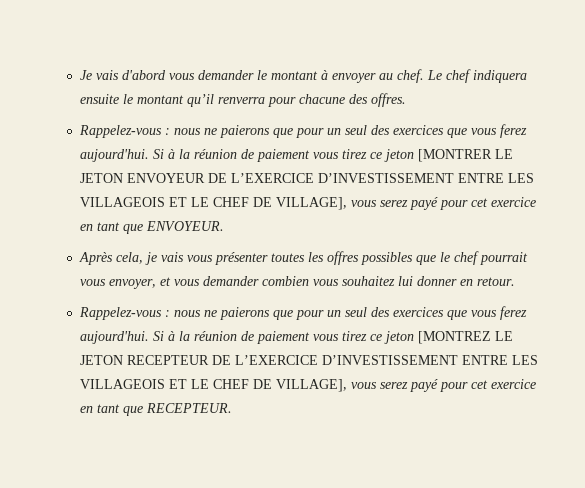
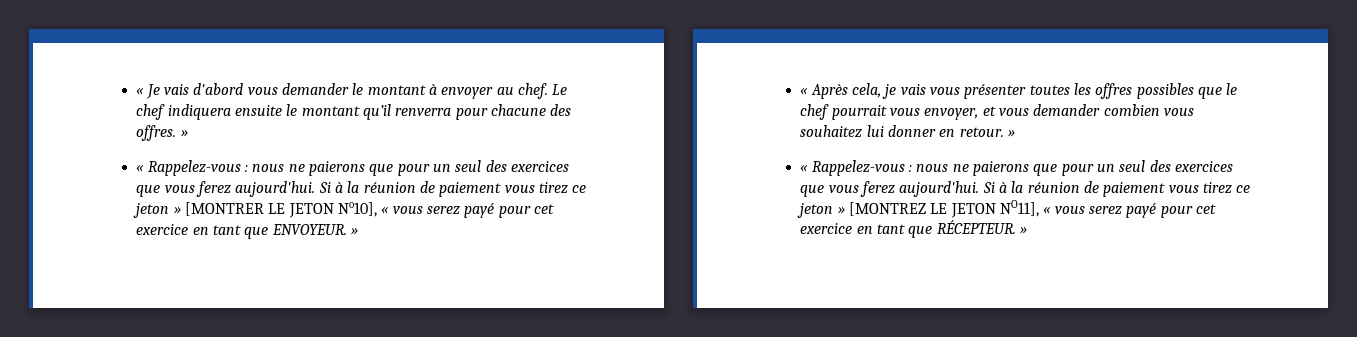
- Je vais d'abord vous demander le montant à envoyer au chef.
+ « Je vais d'abord vous demander le montant à envoyer au chef.
- Le chef indiquera ensuite le montant qu’il renverra pour chacune des offres.
- Rappelez-vous : nous ne paierons que pour un seul des exercices que vous ferez aujourd'hui.
+ Le chef indiquera ensuite le montant qu’il renverra pour chacune des offres. »
+ « Rappelez-vous : nous ne paierons que pour un seul des exercices que vous ferez aujourd'hui.
- Si à la réunion de paiement vous tirez ce jeton [MONTRER LE JETON ENVOYEUR DE L’EXERCICE D’INVESTISSEMENT ENTRE LES VILLAGEOIS ET LE CHEF DE VILLAGE], vous serez payé pour cet exercice en tant que ENVOYEUR.
- Après cela, je vais vous présenter toutes les offres possibles que le chef pourrait vous envoyer, et vous demander combien vous souhaitez lui donner en retour.
- Rappelez-vous :
+ Si à la réunion de paiement vous tirez ce jeton » [MONTRER LE JETON No10], « vous serez payé pour cet exercice en tant que ENVOYEUR. »
+ « Après cela, je vais vous présenter toutes les offres possibles que le chef pourrait vous envoyer, et vous demander combien vous souhaitez lui donner en retour. »
+ « Rappelez-vous :
- Si à la réunion de paiement vous tirez ce jeton [MONTREZ LE JETON RECEPTEUR DE L’EXERCICE D’INVESTISSEMENT ENTRE LES VILLAGEOIS ET LE CHEF DE VILLAGE], vous serez payé pour cet exercice en tant que RECEPTEUR.
+ Si à la réunion de paiement vous tirez ce jeton » [MONTREZ LE JETON NO11], « vous serez payé pour cet exercice en tant que RÉCEPTEUR. »

